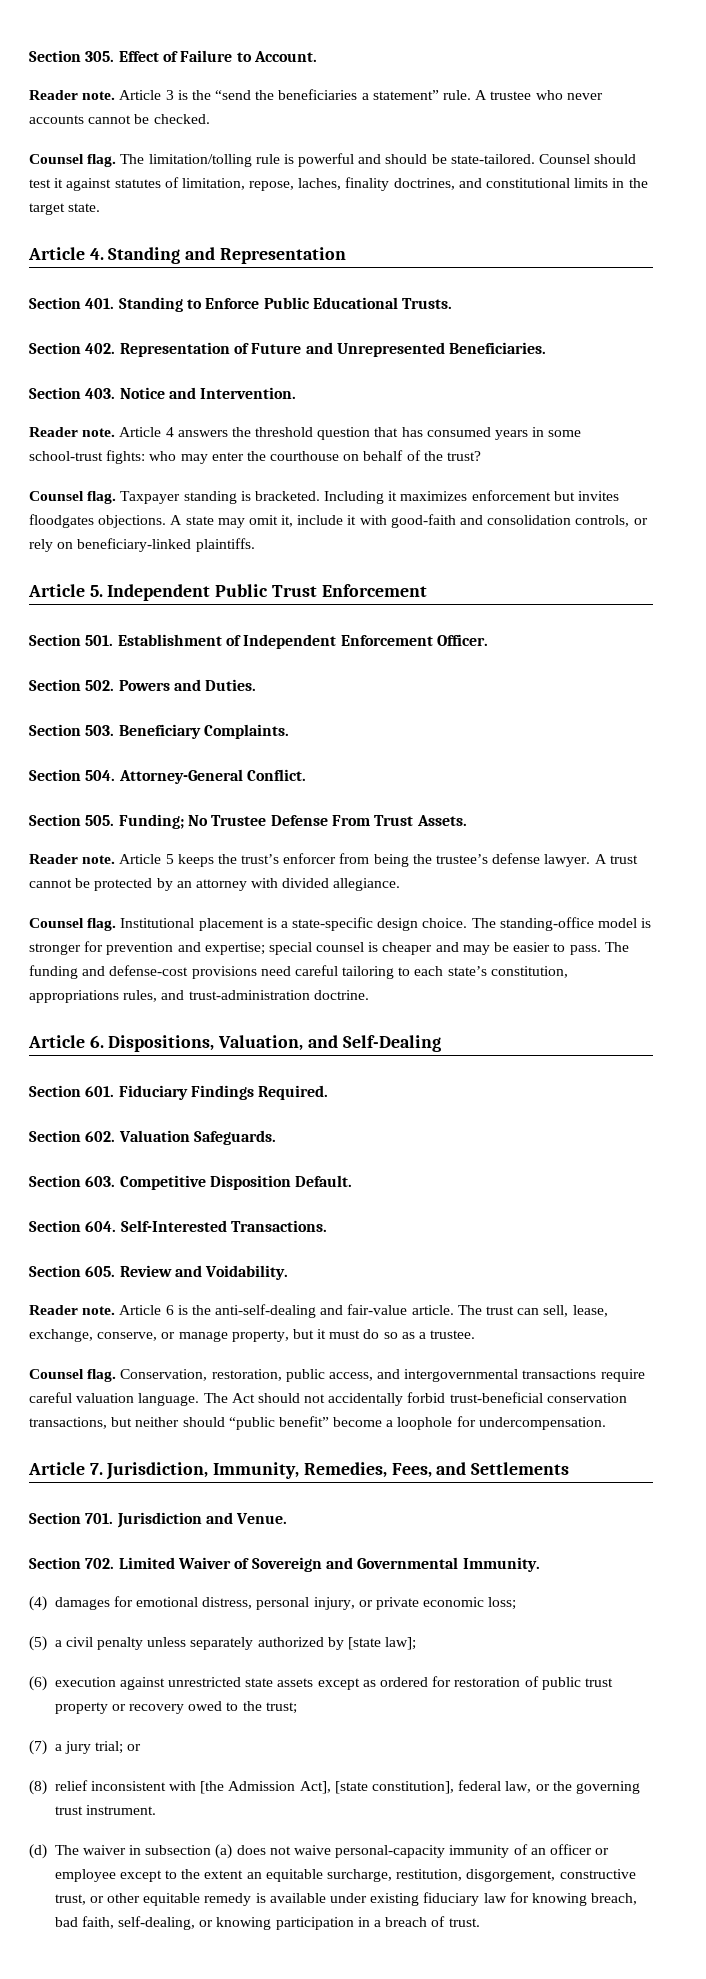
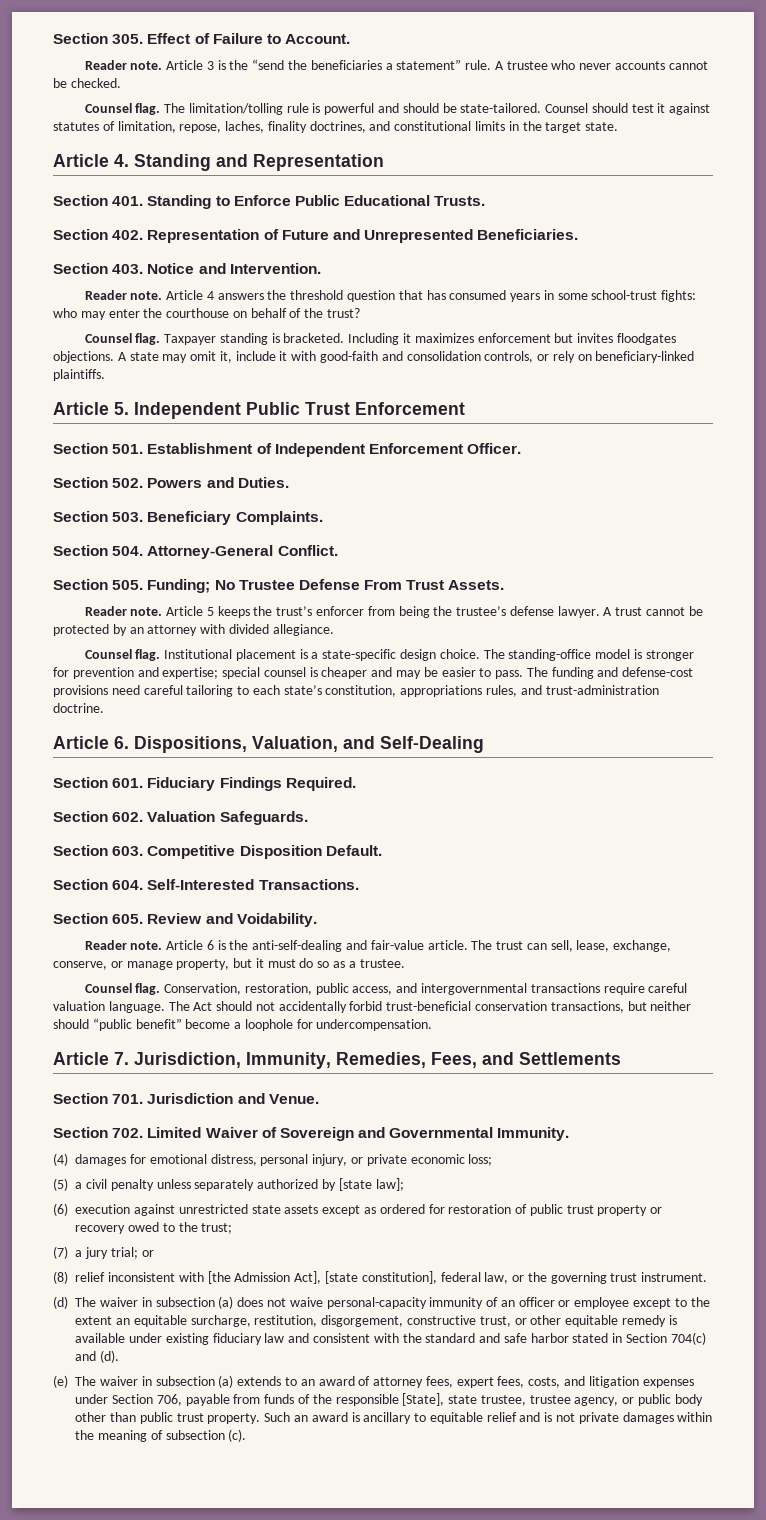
- (d) The waiver in subsection (a) does not waive personal-capacity immunity of an officer or employee except to the extent an equitable surcharge, restitution, disgorgement, constructive trust, or other equitable remedy is available under existing fiduciary law for knowing breach, bad faith, self-dealing, or knowing participation in a breach of trust.
+ (d) The waiver in subsection (a) does not waive personal-capacity immunity of an officer or employee except to the extent an equitable surcharge, restitution, disgorgement, constructive trust, or other equitable remedy is available under existing fiduciary law and consistent with the standard and safe harbor stated in Section 704(c) and (d).
+ (e) The waiver in subsection (a) extends to an award of attorney fees, expert fees, costs, and litigation expenses under Section 706, payable from funds of the responsible [State], state trustee, trustee agency, or public body other than public trust property. Such an award is ancillary to equitable relief and is not private damages within the meaning of subsection (c).

